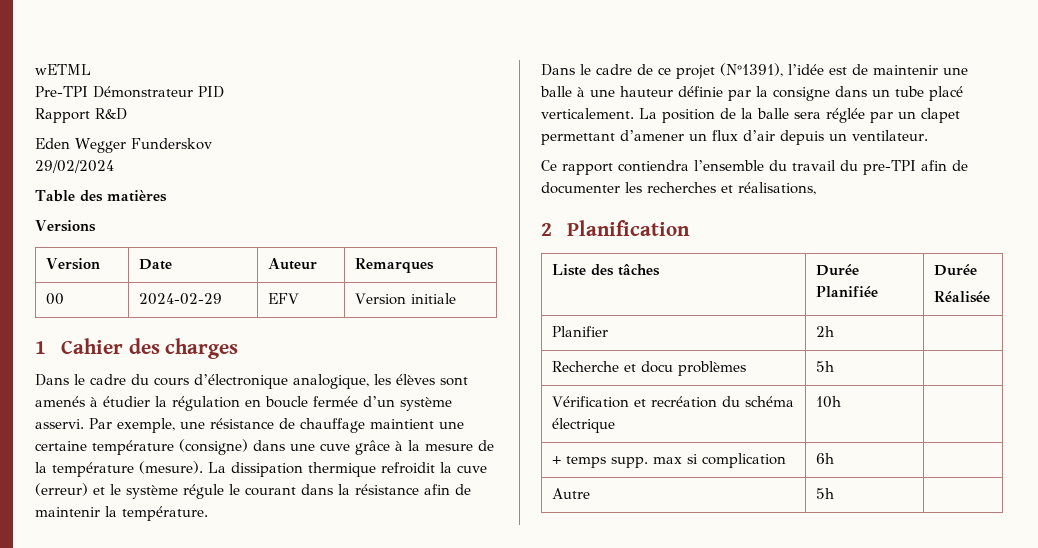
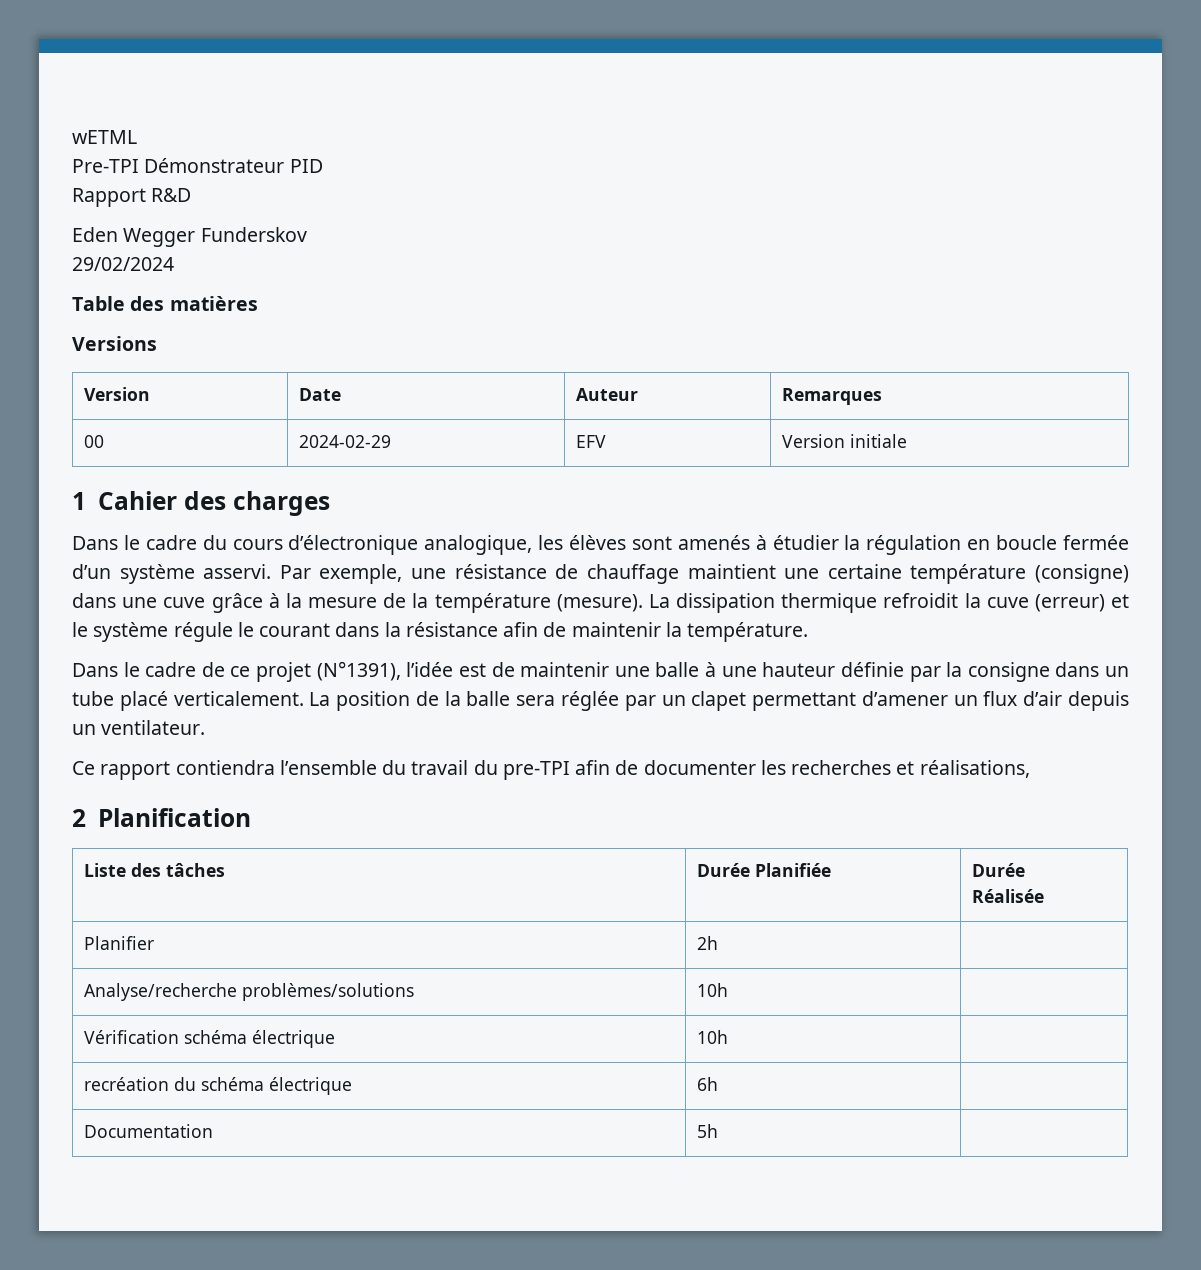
- Recherche et docu problèmes | 5h |
- Vérification et recréation du schéma électrique | 10h |
- + temps supp. max si complication | 6h |
+ Analyse/recherche problèmes/solutions | 10h |
+ Vérification schéma électrique | 10h |
+ recréation du schéma électrique | 6h |
- Autre | 5h |
+ Documentation | 5h |

